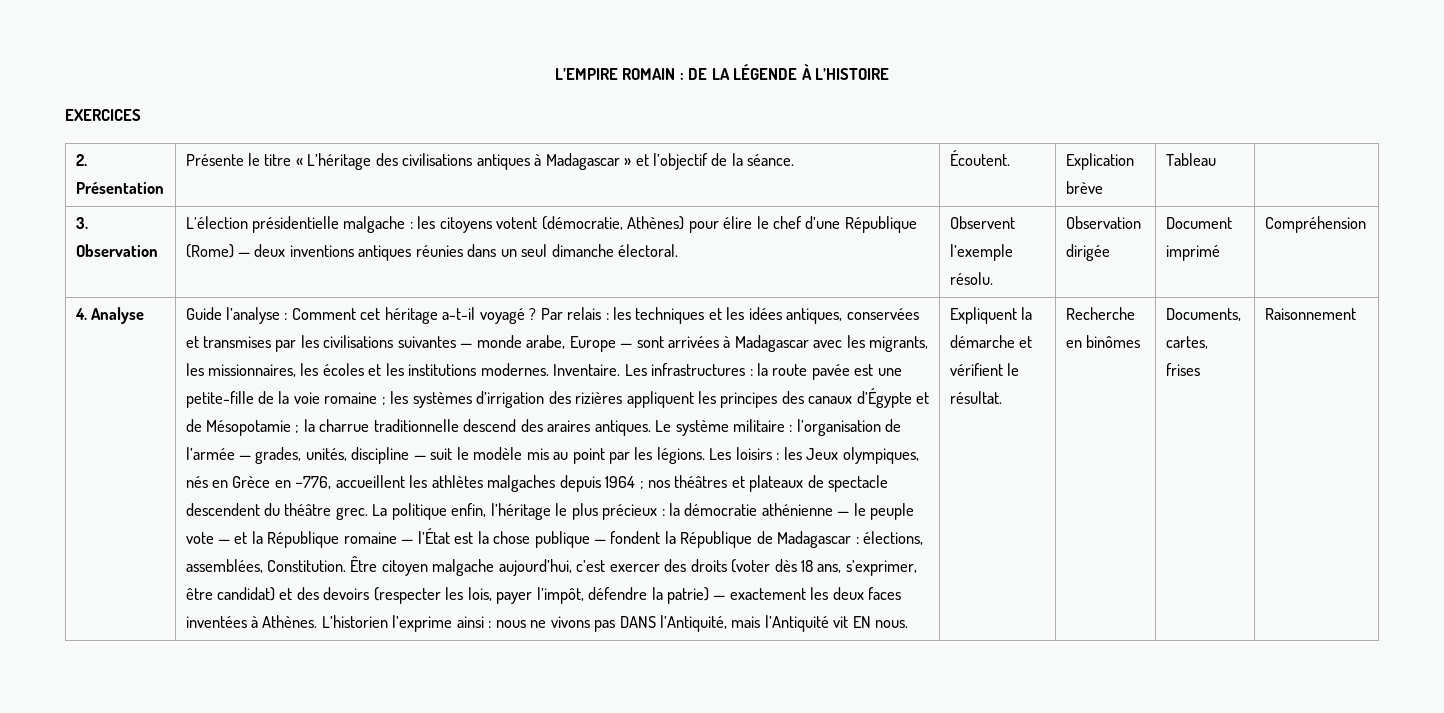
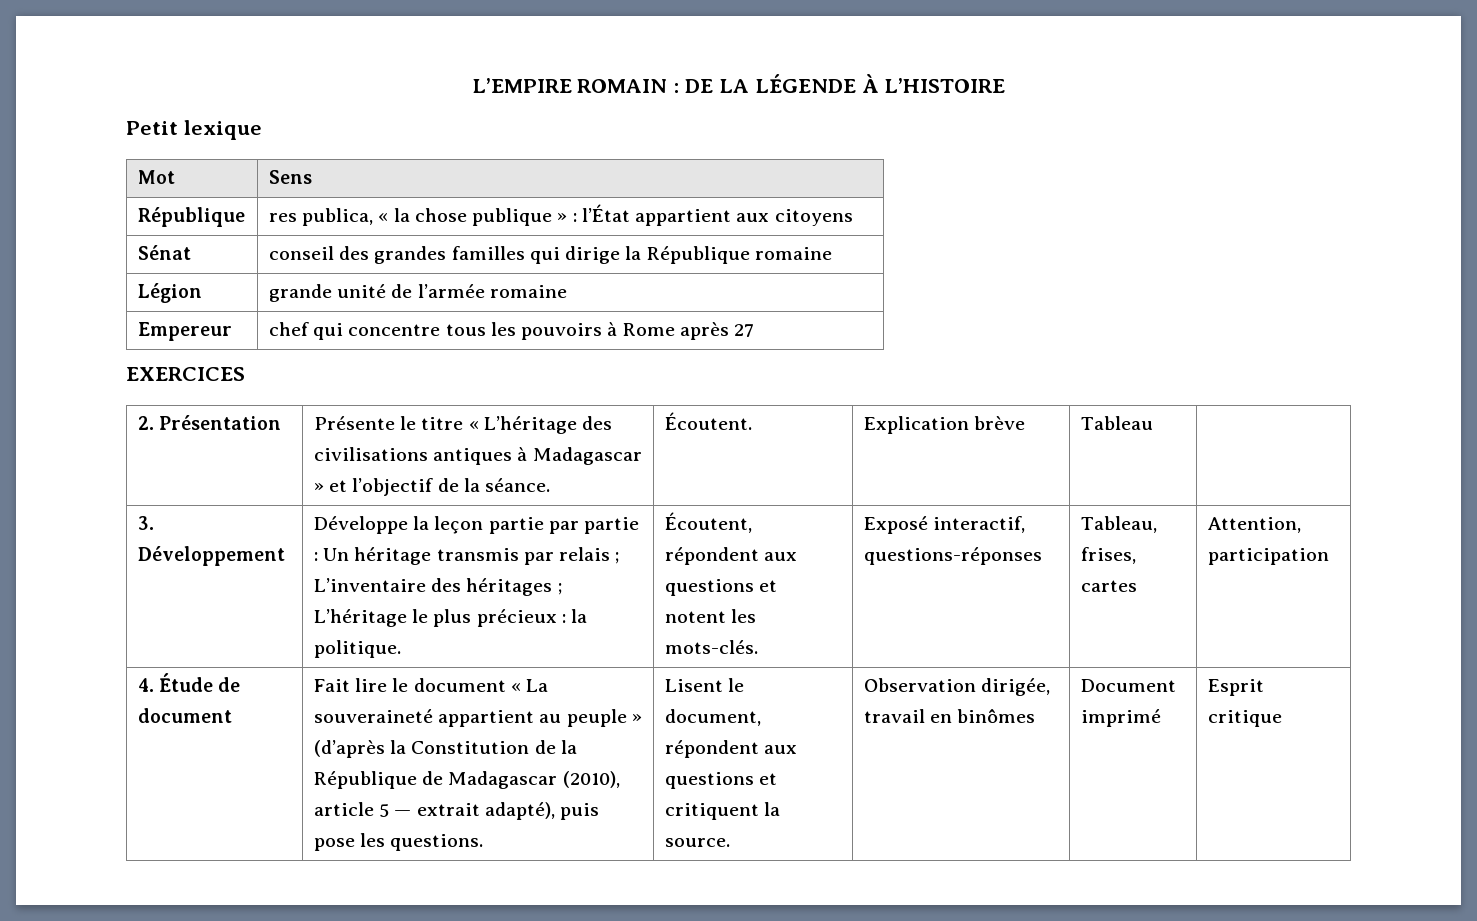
+ Petit lexique
+ Mot | Sens
+ République | res publica, « la chose publique » : l’État appartient aux citoyens
+ Sénat | conseil des grandes familles qui dirige la République romaine
+ Légion | grande unité de l’armée romaine
+ Empereur | chef qui concentre tous les pouvoirs à Rome après 27
- 3. Observation | L’élection présidentielle malgache : les citoyens votent (démocratie, Athènes) pour élire le chef d’une République (Rome) — deux inventions antiques réunies dans un seul dimanche électoral. | Observent l’exemple résolu. | Observation dirigée | Document imprimé | Compréhension
- 4. Analyse | Guide l’analyse : Comment cet héritage a-t-il voyagé ? Par relais : les techniques et les idées antiques, conservées et transmises par les civilisations suivantes — monde arabe, Europe — sont arrivées à Madagascar avec les migrants, les missionnaires, les écoles et les institutions modernes. Inventaire. Les infrastructures : la route pavée est une petite-fille de la voie romaine ; les systèmes d’irrigation des rizières appliquent les principes des canaux d’Égypte et de Mésopotamie ; la charrue traditionnelle descend des araires antiques. Le système militaire : l’organisation de l’armée — grades, unités, discipline — suit le modèle mis au point par les légions. Les loisirs : les Jeux olympiques, nés en Grèce en −776, accueillent les athlètes malgaches depuis 1964 ; nos théâtres et plateaux de spectacle descendent du théâtre grec. La politique enfin, l’héritage le plus précieux : la démocratie athénienne — le peuple vote — et la République romaine — l’État est la chose publique — fondent la République de Madagascar : élections, assemblées, Constitution. Être citoyen malgache aujourd’hui, c’est exercer des droits (voter dès 18 ans, s’exprimer, être candidat) et des devoirs (respecter les lois, payer l’impôt, défendre la patrie) — exactement les deux faces inventées à Athènes. L’historien l’exprime ainsi : nous ne vivons pas DANS l’Antiquité, mais l’Antiquité vit EN nous. | Expliquent la démarche et vérifient le résultat. | Recherche en binômes | Documents, cartes, frises | Raisonnement
+ 3. Développement | Développe la leçon partie par partie : Un héritage transmis par relais ; L’inventaire des héritages ; L’héritage le plus précieux : la politique. | Écoutent, répondent aux questions et notent les mots-clés. | Exposé interactif, questions-réponses | Tableau, frises, cartes | Attention, participation
+ 4. Étude de document | Fait lire le document « La souveraineté appartient au peuple » (d’après la Constitution de la République de Madagascar (2010), article 5 — extrait adapté), puis pose les questions. | Lisent le document, répondent aux questions et critiquent la source. | Observation dirigée, travail en binômes | Document imprimé | Esprit critique

